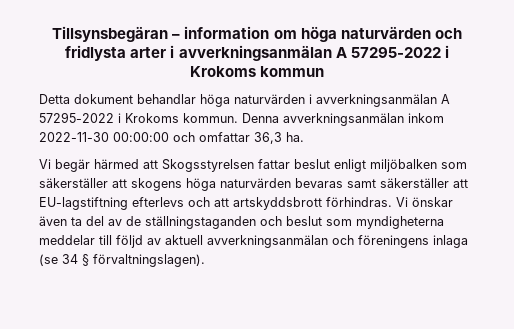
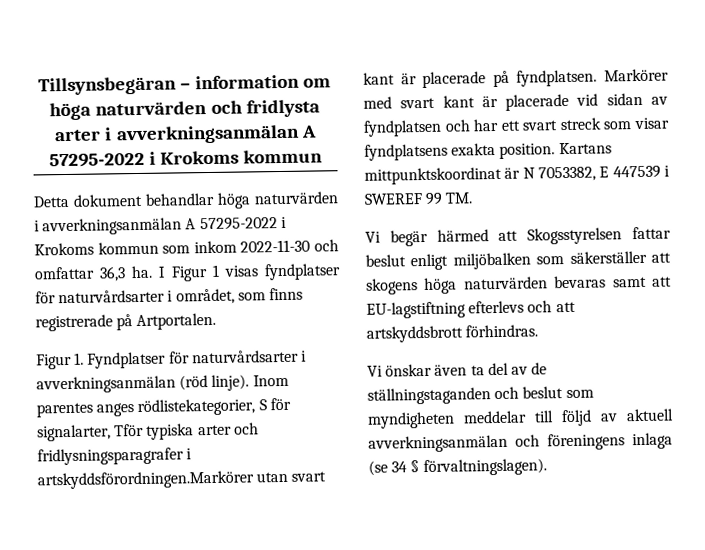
- Detta dokument behandlar höga naturvärden i avverkningsanmälan A 57295-2022 i Krokoms kommun. Denna avverkningsanmälan inkom 2022-11-30 00:00:00 och omfattar 36,3 ha.
+ Detta dokument behandlar höga naturvärden i avverkningsanmälan A 57295-2022 i Krokoms kommun som inkom 2022-11-30 och omfattar 36,3 ha. I Figur 1 visas fyndplatser för naturvårdsarter i området, som finns registrerade på Artportalen.
+ Figur 1. Fyndplatser för naturvårdsarter i avverkningsanmälan (röd linje). Inom parentes anges rödlistekategorier, S för signalarter, Tför typiska arter och fridlysningsparagrafer i artskyddsförordningen.Markörer utan svart kant är placerade på fyndplatsen. Markörer med svart kant är placerade vid sidan av fyndplatsen och har ett svart streck som visar fyndplatsens exakta position. Kartans mittpunktskoordinat är N 7053382, E 447539 i SWEREF 99 TM.
- Vi begär härmed att Skogsstyrelsen fattar beslut enligt miljöbalken som säkerställer att skogens höga naturvärden bevaras samt säkerställer att EU-lagstiftning efterlevs och att artskyddsbrott förhindras. Vi önskar även ta del av de ställningstaganden och beslut som myndigheterna meddelar till följd av aktuell avverkningsanmälan och föreningens inlaga (se 34 § förvaltningslagen).
+ Vi begär härmed att Skogsstyrelsen fattar beslut enligt miljöbalken som säkerställer att skogens höga naturvärden bevaras samt att EU-lagstiftning efterlevs och att artskyddsbrott förhindras.
+ Vi önskar även ta del av de ställningstaganden och beslut som myndigheten meddelar till följd av aktuell avverkningsanmälan och föreningens inlaga (se 34 § förvaltningslagen).

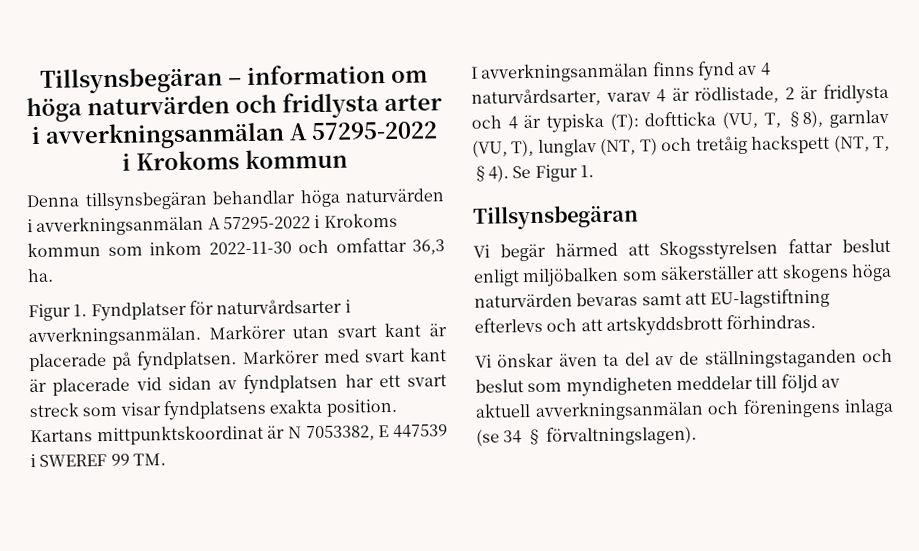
- Detta dokument behandlar höga naturvärden i avverkningsanmälan A 57295-2022 i Krokoms kommun som inkom 2022-11-30 och omfattar 36,3 ha. I Figur 1 visas fyndplatser för naturvårdsarter i området, som finns registrerade på Artportalen.
+ Denna tillsynsbegäran behandlar höga naturvärden i avverkningsanmälan A 57295-2022 i Krokoms kommun som inkom 2022-11-30 och omfattar 36,3 ha.
- Figur 1. Fyndplatser för naturvårdsarter i avverkningsanmälan (röd linje). Inom parentes anges rödlistekategorier, S för signalarter, Tför typiska arter och fridlysningsparagrafer i artskyddsförordningen.Markörer utan svart kant är placerade på fyndplatsen.
+ Figur 1. Fyndplatser för naturvårdsarter i avverkningsanmälan. Markörer utan svart kant är placerade på fyndplatsen.
- Markörer med svart kant är placerade vid sidan av fyndplatsen och har ett svart streck som visar fyndplatsens exakta position.
+ Markörer med svart kant är placerade vid sidan av fyndplatsen har ett svart streck som visar fyndplatsens exakta position.
+ I avverkningsanmälan finns fynd av 4 naturvårdsarter, varav 4 är rödlistade, 2 är fridlysta och 4 är typiska (T): doftticka (VU, T, §8), garnlav (VU, T), lunglav (NT, T) och tretåig hackspett (NT, T, §4). Se Figur 1.
+ Tillsynsbegäran

